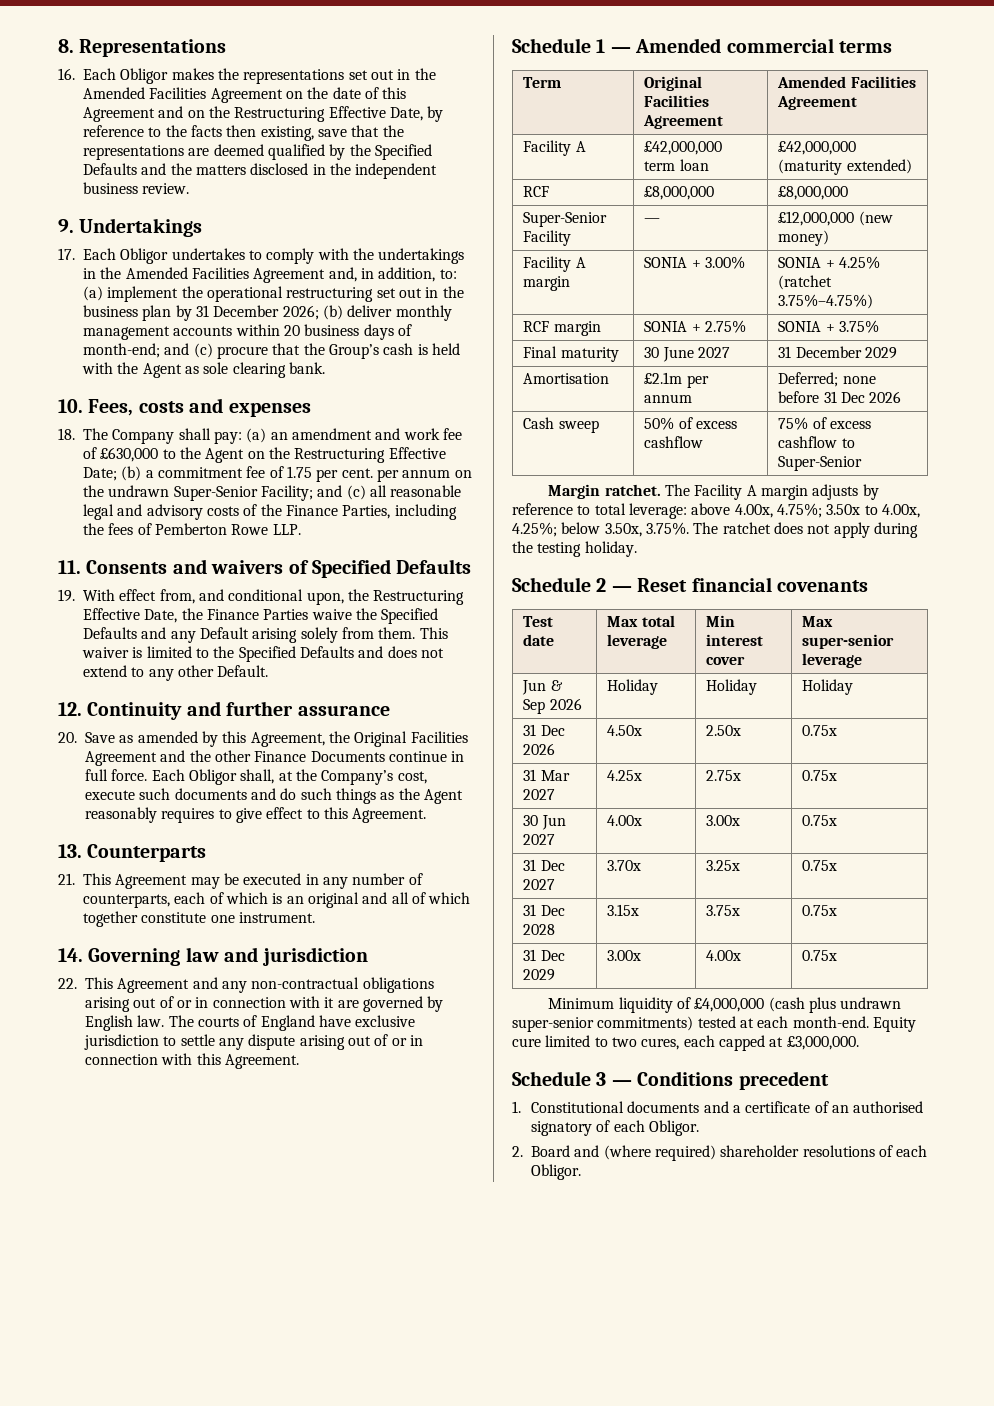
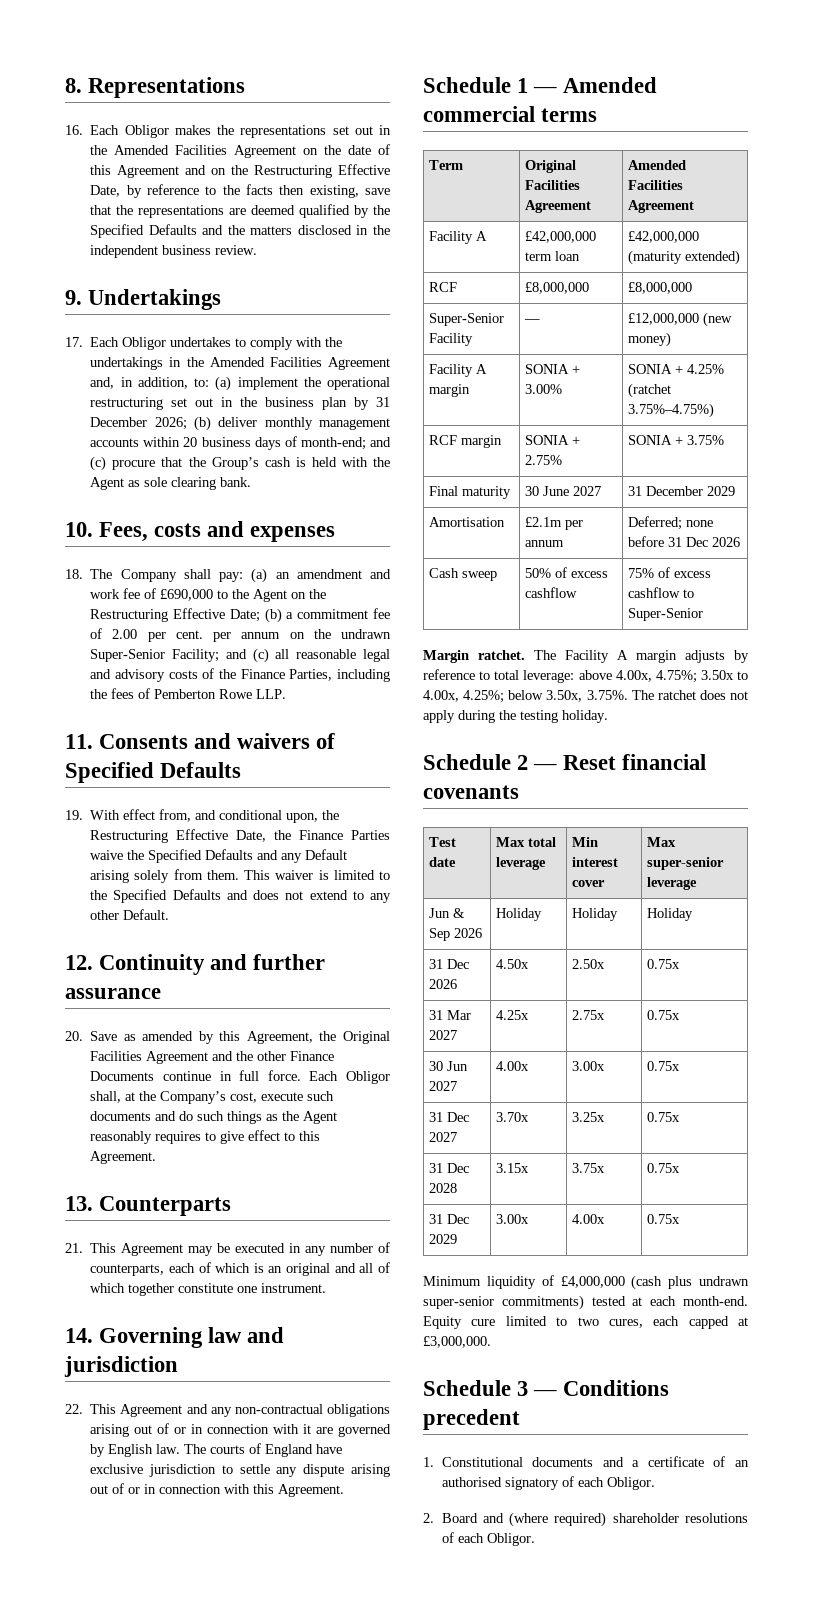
- 18. The Company shall pay: (a) an amendment and work fee of £630,000 to the Agent on the Restructuring Effective Date; (b) a commitment fee of 1.75 per cent. per annum on the undrawn Super-Senior Facility; and (c) all reasonable legal and advisory costs of the Finance Parties, including the fees of Pemberton Rowe LLP.
+ 18. The Company shall pay: (a) an amendment and work fee of £690,000 to the Agent on the Restructuring Effective Date; (b) a commitment fee of 2.00 per cent. per annum on the undrawn Super-Senior Facility; and (c) all reasonable legal and advisory costs of the Finance Parties, including the fees of Pemberton Rowe LLP.

